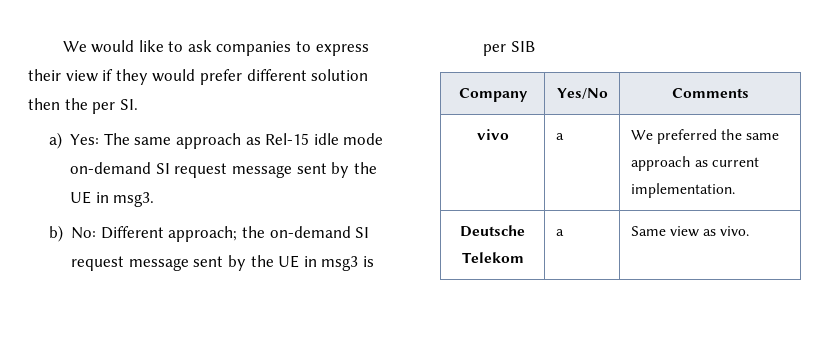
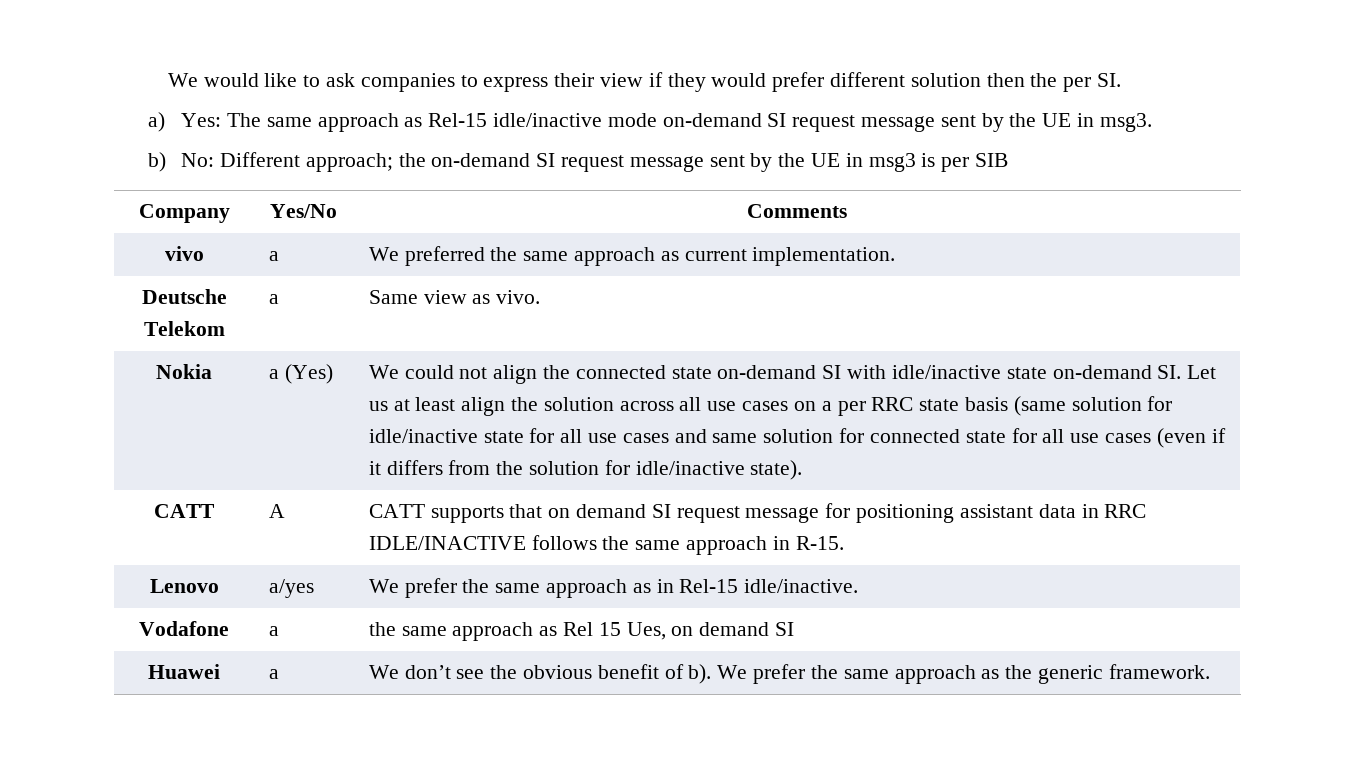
- a) Yes: The same approach as Rel-15 idle mode on-demand SI request message sent by the UE in msg3.
+ a) Yes: The same approach as Rel-15 idle/inactive mode on-demand SI request message sent by the UE in msg3.
+ Nokia | a (Yes) | We could not align the connected state on-demand SI with idle/inactive state on-demand SI. Let us at least align the solution across all use cases on a per RRC state basis (same solution for idle/inactive state for all use cases and same solution for connected state for all use cases (even if it differs from the solution for idle/inactive state).
+ CATT | A | CATT supports that on demand SI request message for positioning assistant data in RRC IDLE/INACTIVE follows the same approach in R-15.
+ Lenovo | a/yes | We prefer the same approach as in Rel-15 idle/inactive.
+ Vodafone | a | the same approach as Rel 15 Ues, on demand SI
+ Huawei | a | We don’t see the obvious benefit of b). We prefer the same approach as the generic framework.

